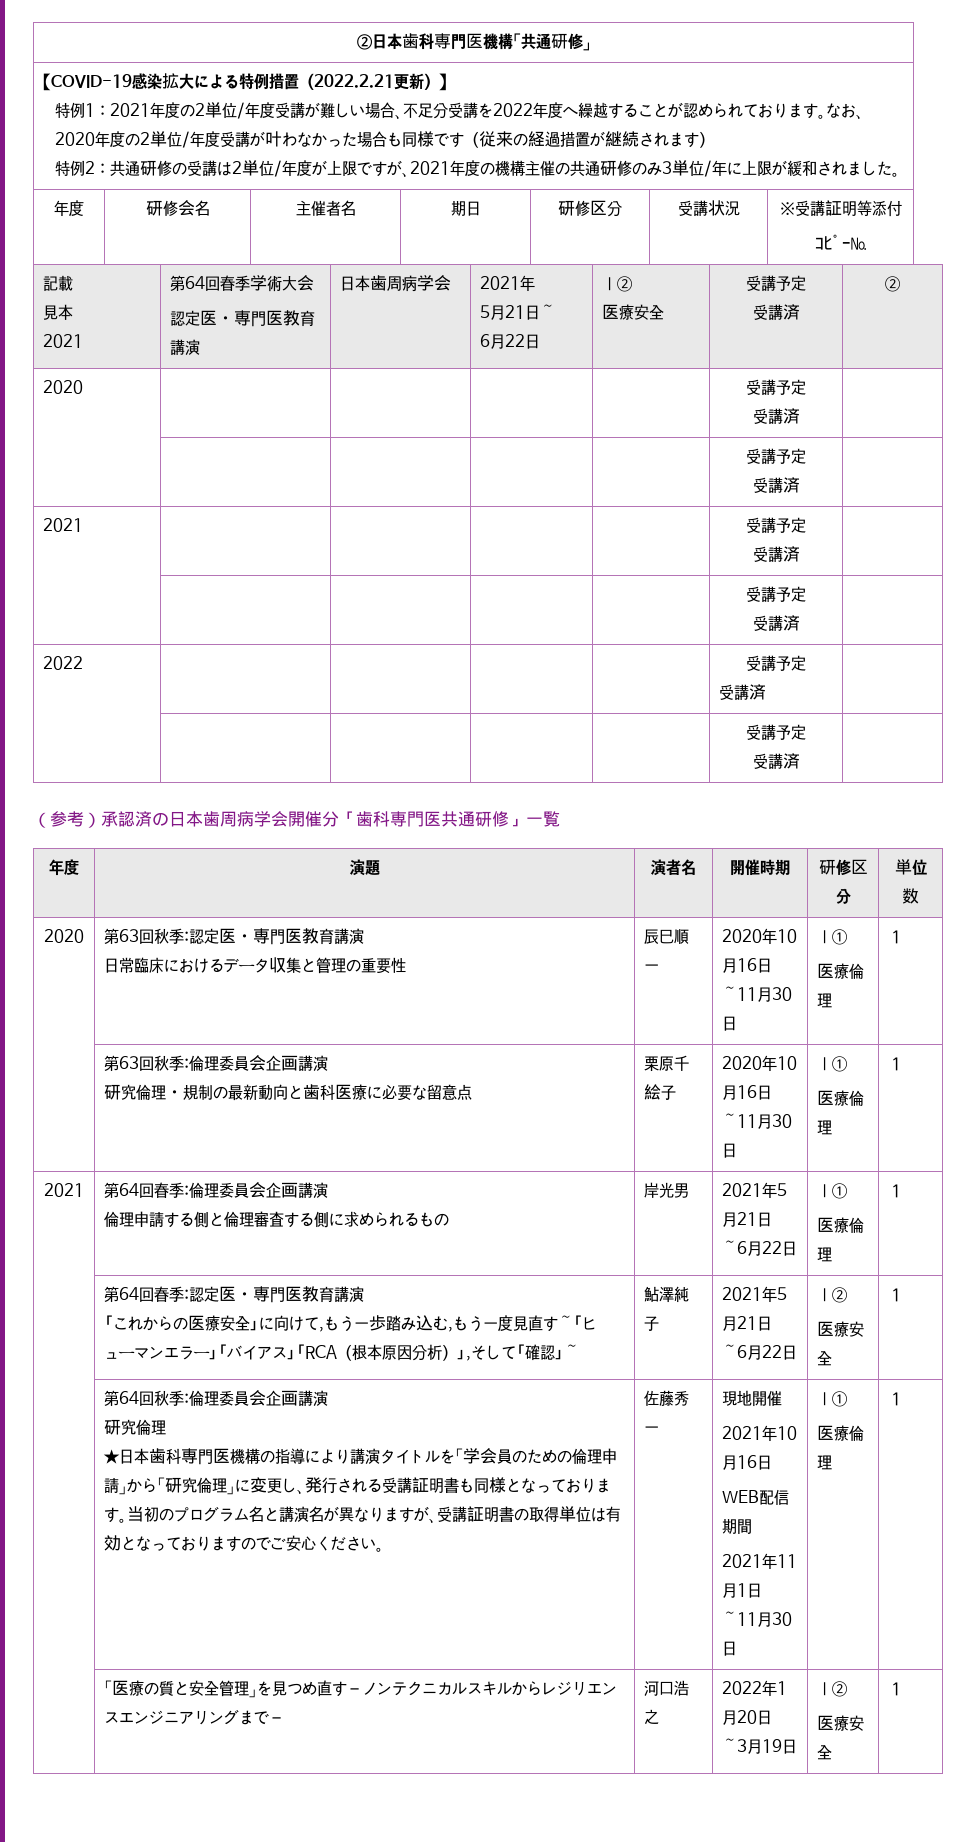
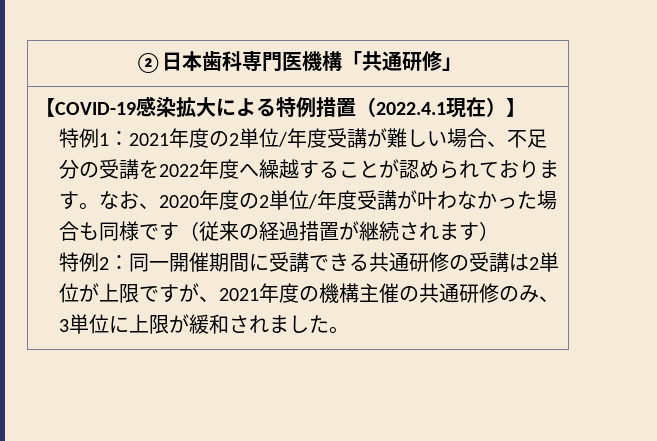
- 【COVID-19感染拡大による特例措置（2022.2.21更新）】
+ 【COVID-19感染拡大による特例措置（2022.4.1現在）】
- 特例1：2021年度の2単位/年度受講が難しい場合、不足分受講を2022年度へ繰越することが認められております。
+ 特例1：2021年度の2単位/年度受講が難しい場合、不足分の受講を2022年度へ繰越することが認められております。
- 特例2：共通研修の受講は2単位/年度が上限ですが、2021年度の機構主催の共通研修のみ3単位/年に上限が緩和されました。
+ 特例2：同一開催期間に受講できる共通研修の受講は2単位が上限ですが、2021年度の機構主催の共通研修のみ、3単位に上限が緩和されました。
- 年度 | 研修会名 | 主催者名 | 期日 | 研修区分 | 受講状況 | ※受講証明等添付
- ｺﾋﾟｰ№
- 記載
- 見本
- 2021 | 第64回春季学術大会
- 認定医・専門医教育講演 | 日本歯周病学会 | 2021年
- 5月21日～
- 6月22日 | Ⅰ②
- 医療安全 | 受講予定
- 受講済 | ②
- 2020 | | | | | 受講予定
- 受講済 |
- | | | | | 受講予定
- 受講済 |
- 2021 | | | | | 受講予定
- 受講済 |
- | | | | | 受講予定
- 受講済 |
- 2022 | | | | | 受講予定
- 受講済 |
- | | | | | 受講予定
- 受講済 |
- （参考）承認済の日本歯周病学会開催分「歯科専門医共通研修」一覧
- 年度 | 演題 | 演者名 | 開催時期 | 研修区分 | 単位数
- 2020 | 第63回秋季:認定医・専門医教育講演
- 日常臨床におけるデータ収集と管理の重要性 | 辰巳順一 | 2020年10月16日
- ～11月30日 | Ⅰ①
- 医療倫理 | １
- | 第63回秋季:倫理委員会企画講演
- 研究倫理・規制の最新動向と歯科医療に必要な留意点 | 栗原千絵子 | 2020年10月16日
- ～11月30日 | Ⅰ①
- 医療倫理 | １
- 2021 | 第64回春季:倫理委員会企画講演
- 倫理申請する側と倫理審査する側に求められるもの | 岸光男 | 2021年5月21日
- ～6月22日 | Ⅰ①
- 医療倫理 | １
- | 第64回春季:認定医・専門医教育講演
- ｢これからの医療安全｣に向けて,もう一歩踏み込む,もう一度見直す～｢ヒューマンエラー｣｢バイアス｣｢RCA（根本原因分析）｣,そして｢確認｣～ | 鮎澤純子 | 2021年5月21日
- ～6月22日 | Ⅰ②
- 医療安全 | １
- | 第64回秋季:倫理委員会企画講演
- 研究倫理
- ★日本歯科専門医機構の指導により講演タイトルを「学会員のための倫理申請」から「研究倫理」に変更し、発行される受講証明書も同様となっております。当初のプログラム名と講演名が異なりますが、受講証明書の取得単位は有効となっておりますのでご安心ください。 | 佐藤秀一 | 現地開催
- 2021年10月16日
- WEB配信期間
- 2021年11月1日
- ～11月30日 | Ⅰ①
- 医療倫理 | １
- | 「医療の質と安全管理」を見つめ直す－ノンテクニカルスキルからレジリエンスエンジニアリングまで－ | 河口浩之 | 2022年1月20日
- ～3月19日 | Ⅰ②
- 医療安全 | １

